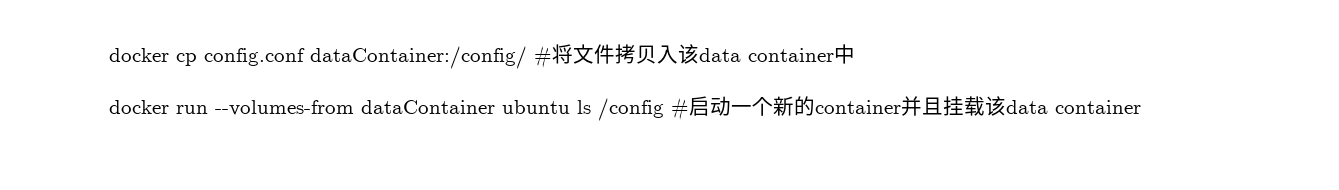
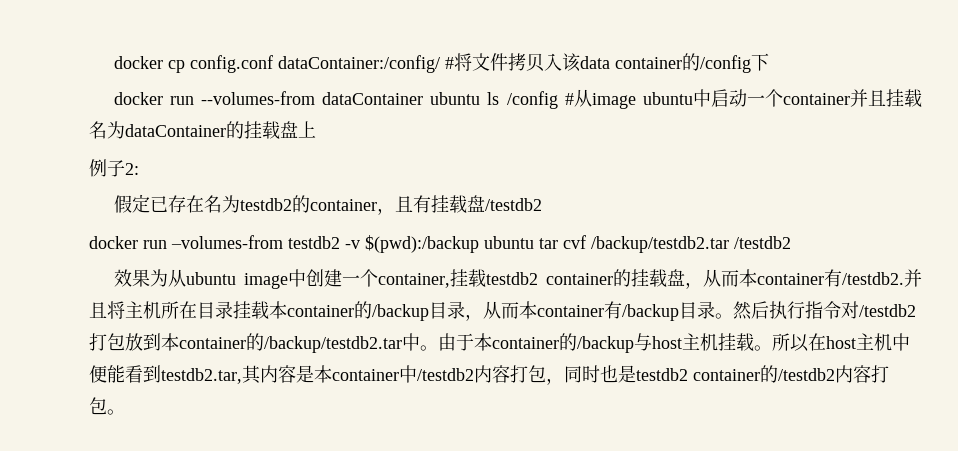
- docker cp config.conf dataContainer:/config/ #将文件拷贝入该data container中
+ docker cp config.conf dataContainer:/config/ #将文件拷贝入该data container的/config下
- docker run --volumes-from dataContainer ubuntu ls /config #启动一个新的container并且挂载该data container
+ docker run --volumes-from dataContainer ubuntu ls /config #从image ubuntu中启动一个container并且挂载名为dataContainer的挂载盘上
+ 例子2:
+ 假定已存在名为testdb2的container，且有挂载盘/testdb2
+ docker run –volumes-from testdb2 -v $(pwd):/backup ubuntu tar cvf /backup/testdb2.tar /testdb2
+ 效果为从ubuntu image中创建一个container,挂载testdb2 container的挂载盘，从而本container有/testdb2.并且将主机所在目录挂载本container的/backup目录，从而本container有/backup目录。然后执行指令对/testdb2打包放到本container的/backup/testdb2.tar中。由于本container的/backup与host主机挂载。所以在host主机中便能看到testdb2.tar,其内容是本container中/testdb2内容打包，同时也是testdb2 container的/testdb2内容打包。

